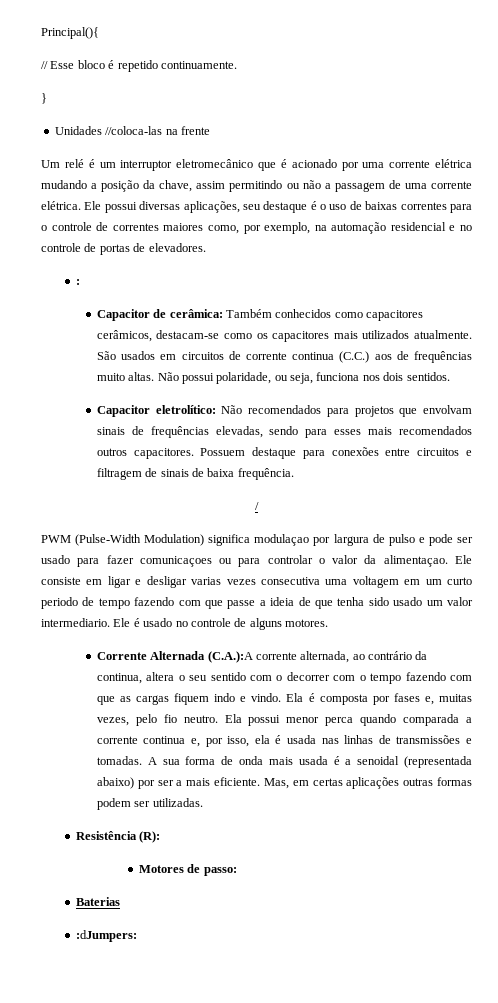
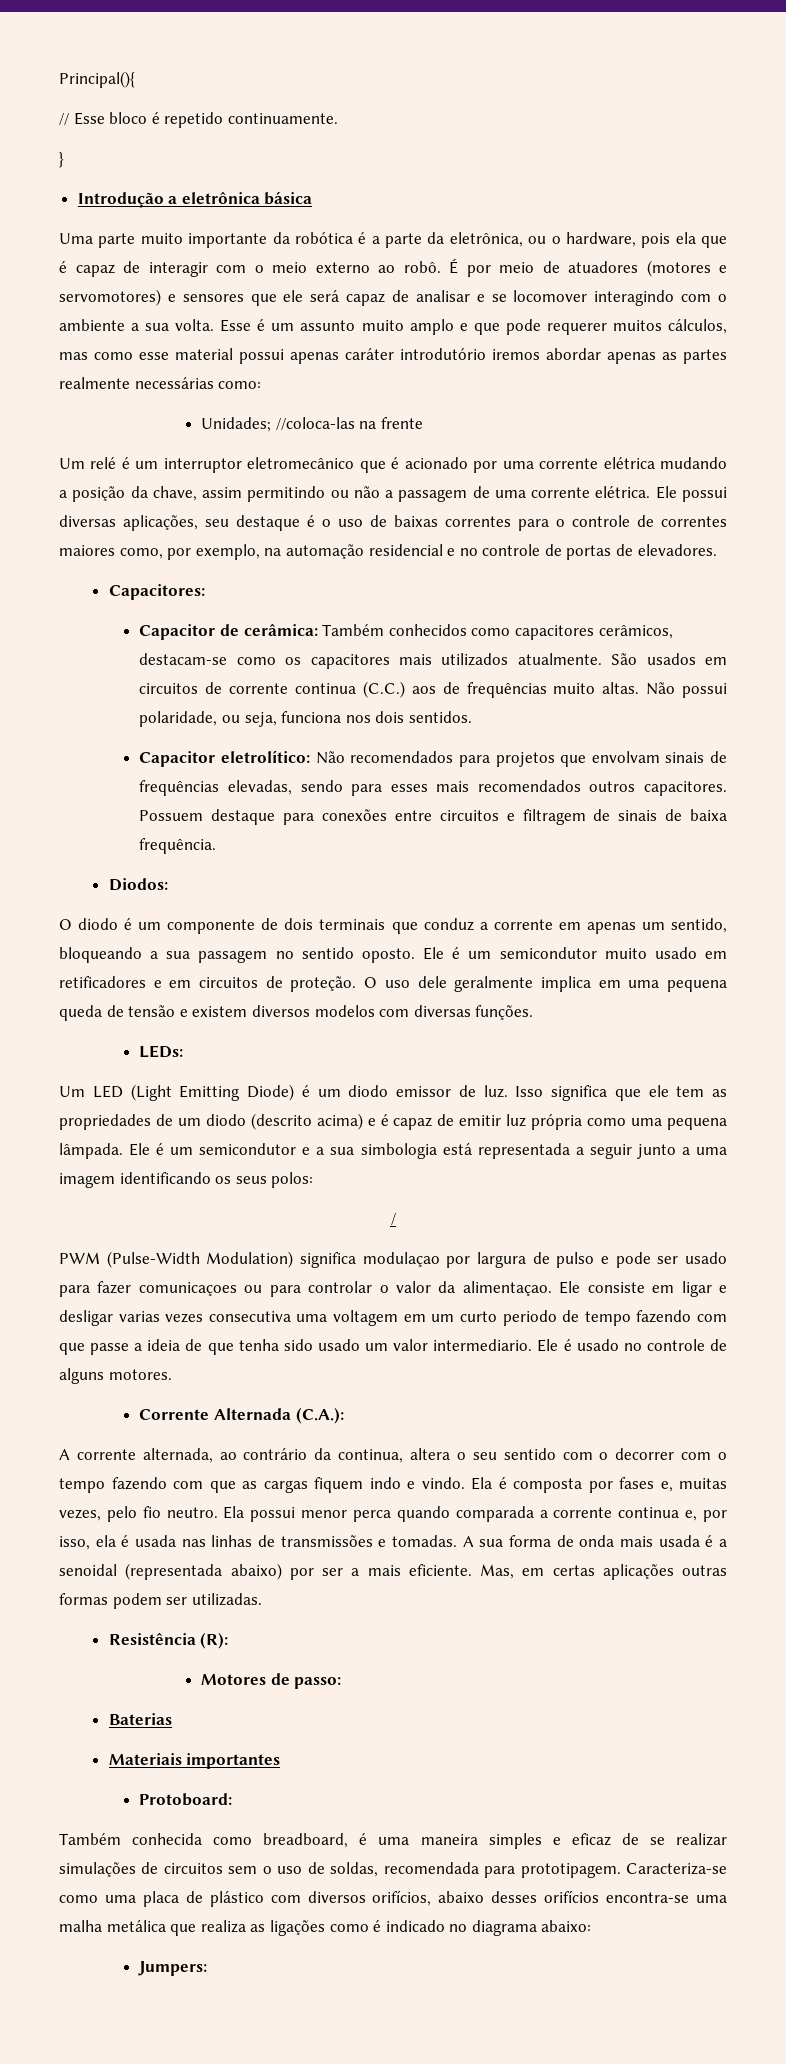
- Unidades //coloca-las na frente
+ Introdução a eletrônica básica
+ Uma parte muito importante da robótica é a parte da eletrônica, ou o hardware, pois ela que é capaz de interagir com o meio externo ao robô. É por meio de atuadores (motores e servomotores) e sensores que ele será capaz de analisar e se locomover interagindo com o ambiente a sua volta. Esse é um assunto muito amplo e que pode requerer muitos cálculos, mas como esse material possui apenas caráter introdutório iremos abordar apenas as partes realmente necessárias como:
+ Unidades; //coloca-las na frente
- :
+ Capacitores:
+ Diodos:
+ O diodo é um componente de dois terminais que conduz a corrente em apenas um sentido, bloqueando a sua passagem no sentido oposto. Ele é um semicondutor muito usado em retificadores e em circuitos de proteção. O uso dele geralmente implica em uma pequena queda de tensão e existem diversos modelos com diversas funções.
+ LEDs:
+ Um LED (Light Emitting Diode) é um diodo emissor de luz. Isso significa que ele tem as propriedades de um diodo (descrito acima) e é capaz de emitir luz própria como uma pequena lâmpada. Ele é um semicondutor e a sua simbologia está representada a seguir junto a uma imagem identificando os seus polos:
- Corrente Alternada (C.A.):A corrente alternada, ao contrário da continua, altera o seu sentido com o decorrer com o tempo fazendo com que as cargas fiquem indo e vindo.
+ Corrente Alternada (C.A.):
+ A corrente alternada, ao contrário da continua, altera o seu sentido com o decorrer com o tempo fazendo com que as cargas fiquem indo e vindo.
- :dJumpers:
+ Materiais importantes
+ Protoboard:
+ Também conhecida como breadboard, é uma maneira simples e eficaz de se realizar simulações de circuitos sem o uso de soldas, recomendada para prototipagem. Caracteriza-se como uma placa de plástico com diversos orifícios, abaixo desses orifícios encontra-se uma malha metálica que realiza as ligações como é indicado no diagrama abaixo:
+ Jumpers:

